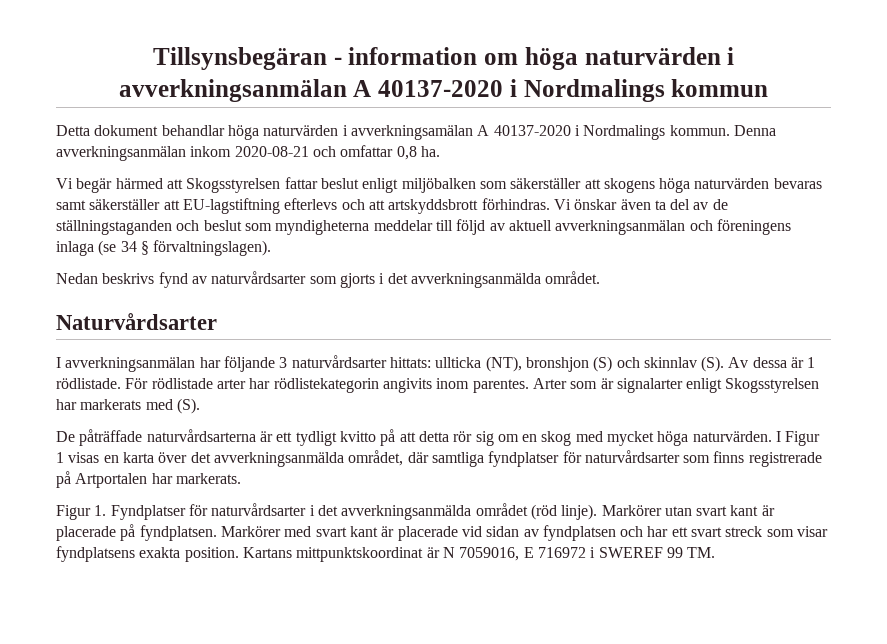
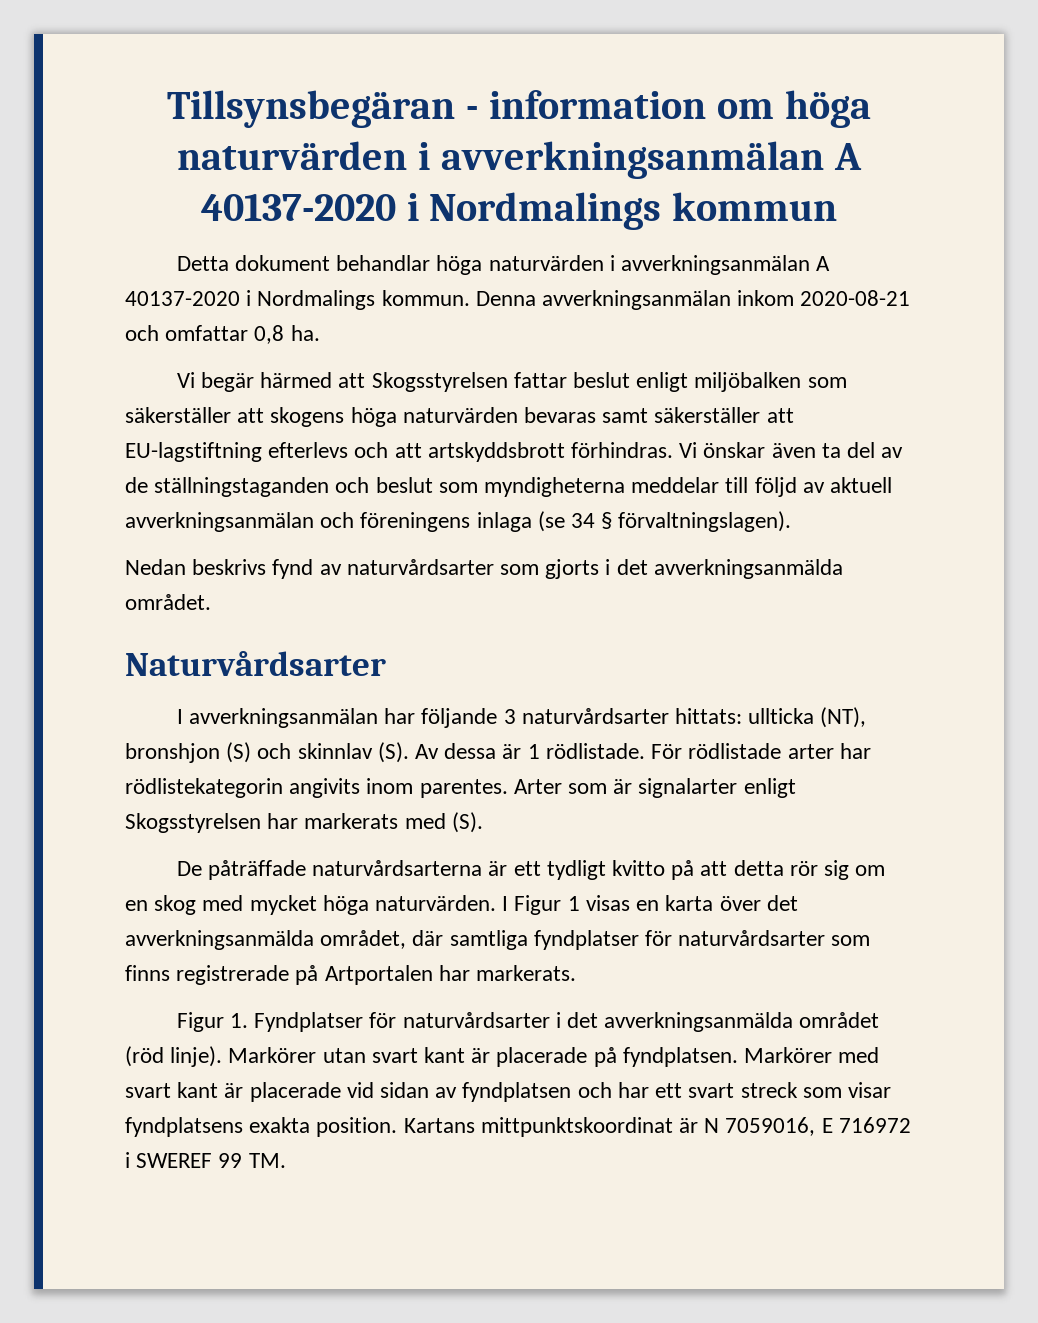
- Detta dokument behandlar höga naturvärden i avverkningsamälan A 40137-2020 i Nordmalings kommun.
+ Detta dokument behandlar höga naturvärden i avverkningsanmälan A 40137-2020 i Nordmalings kommun.

